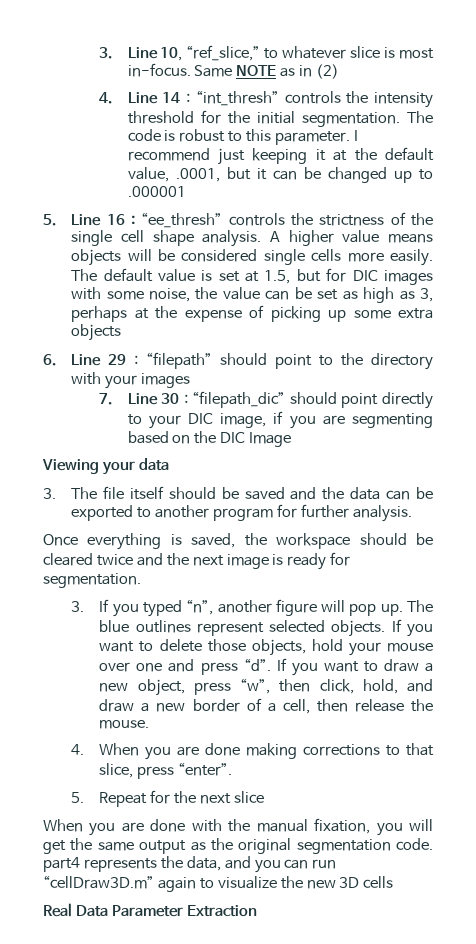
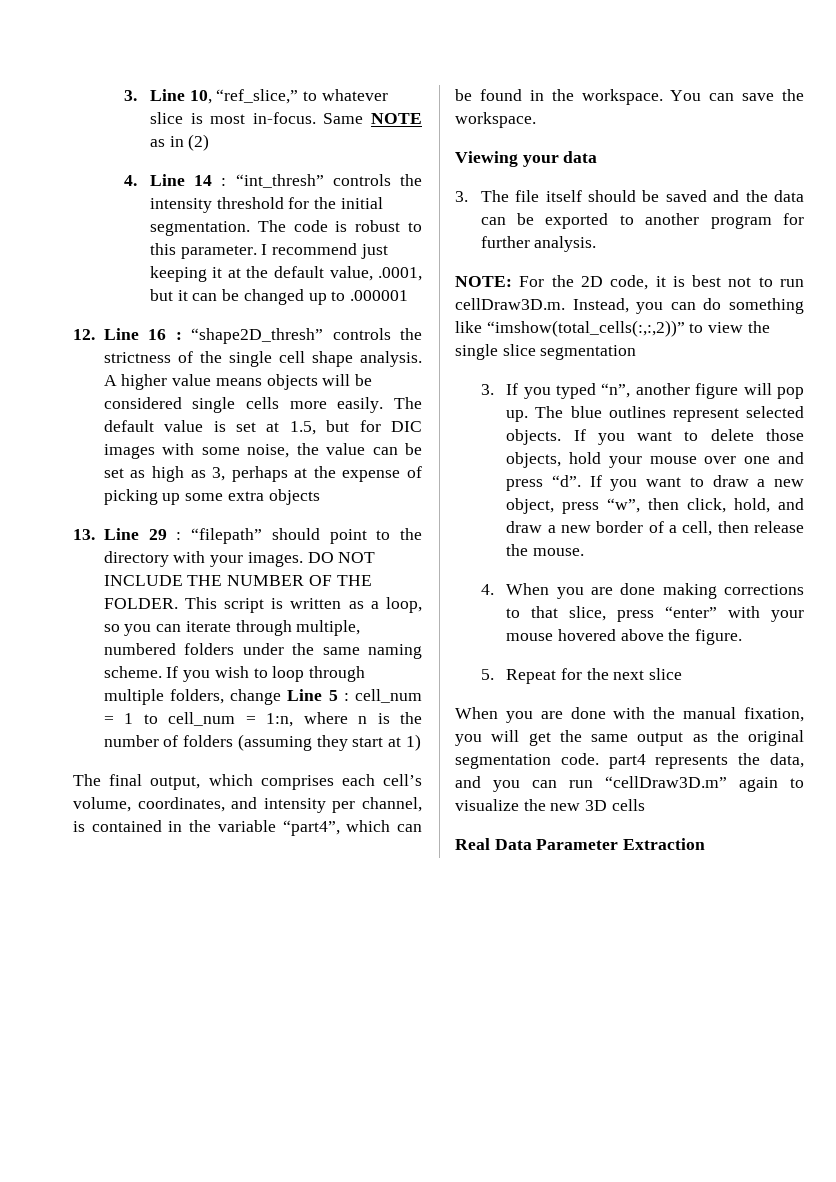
- 5. Line 16 : “ee_thresh” controls the strictness of the single cell shape analysis.
+ 12. Line 16 : “shape2D_thresh” controls the strictness of the single cell shape analysis.
- 6. Line 29 : “filepath” should point to the directory with your images
- 7. Line 30 : “filepath_dic” should point directly to your DIC image, if you are segmenting based on the DIC Image
+ 13. Line 29 : “filepath” should point to the directory with your images. DO NOT INCLUDE THE NUMBER OF THE FOLDER. This script is written as a loop, so you can iterate through multiple, numbered folders under the same naming scheme. If you wish to loop through multiple folders, change Line 5 : cell_num = 1 to cell_num = 1:n, where n is the number of folders (assuming they start at 1)
+ The final output, which comprises each cell’s volume, coordinates, and intensity per channel, is contained in the variable “part4”, which can be found in the workspace. You can save the workspace.
- Once everything is saved, the workspace should be cleared twice and the next image is ready for segmentation.
+ NOTE: For the 2D code, it is best not to run cellDraw3D.m. Instead, you can do something like “imshow(total_cells(:,:,2))” to view the single slice segmentation
- 4. When you are done making corrections to that slice, press “enter”.
+ 4. When you are done making corrections to that slice, press “enter” with your mouse hovered above the figure.

